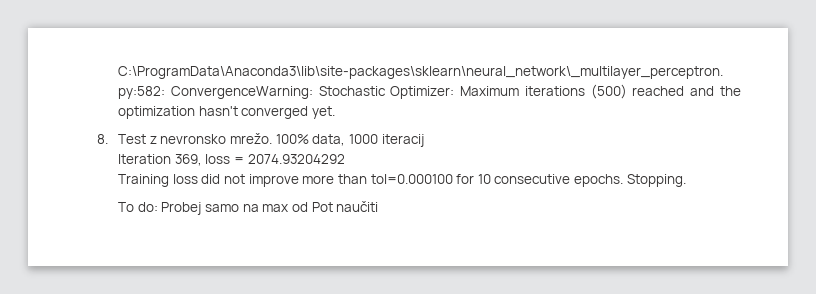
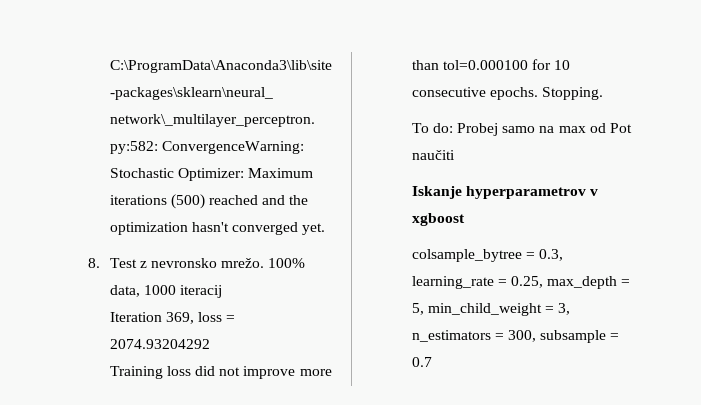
+ Iskanje hyperparametrov v xgboost
+ colsample_bytree = 0.3, learning_rate = 0.25, max_depth = 5, min_child_weight = 3, n_estimators = 300, subsample = 0.7

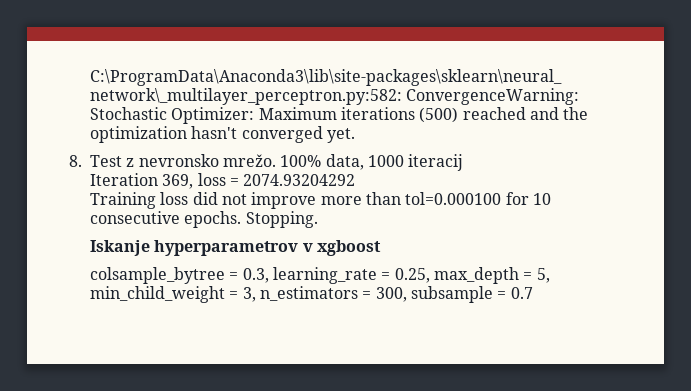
- To do: Probej samo na max od Pot naučiti

